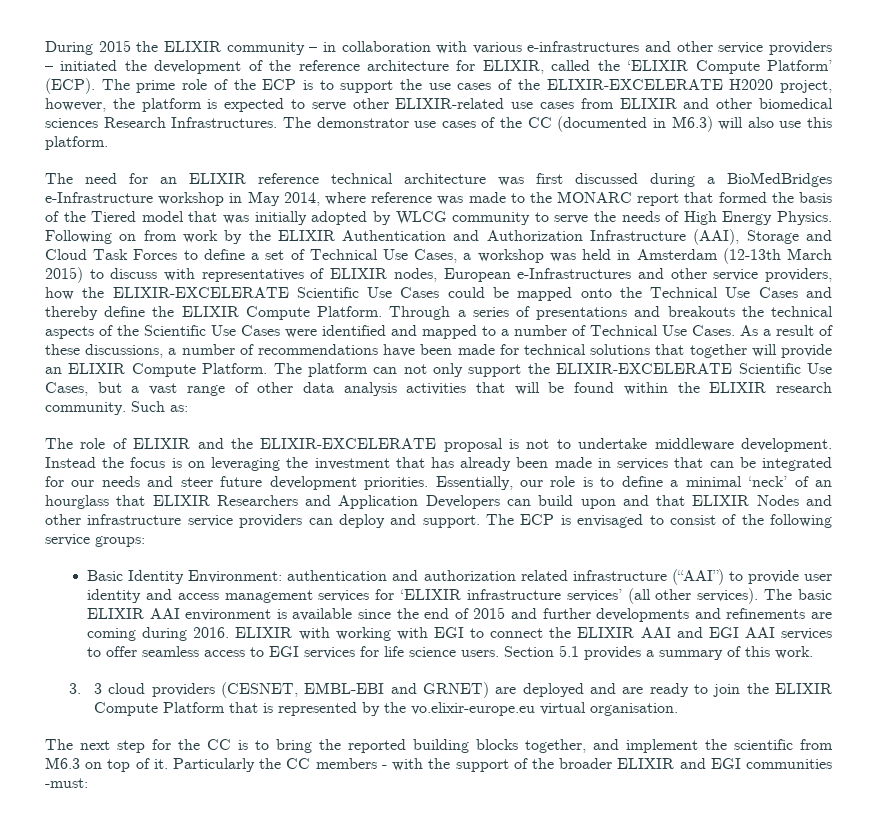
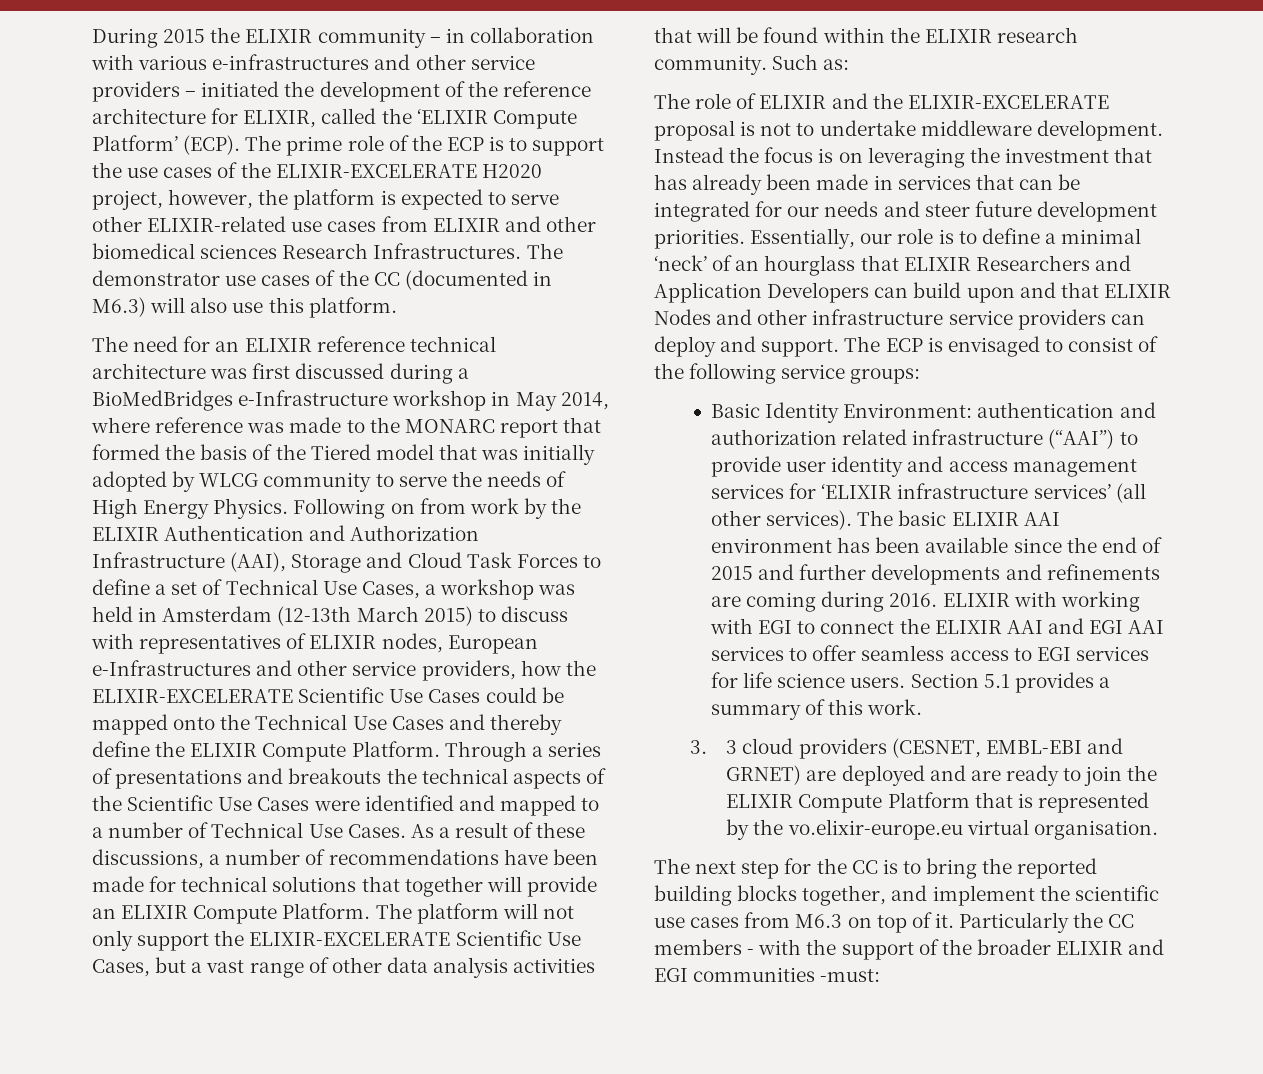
- The platform can not only support the ELIXIR-EXCELERATE Scientific Use Cases, but a vast range of other data analysis activities that will be found within the ELIXIR research community.
+ The platform will not only support the ELIXIR-EXCELERATE Scientific Use Cases, but a vast range of other data analysis activities that will be found within the ELIXIR research community.
- The basic ELIXIR AAI environment is available since the end of 2015 and further developments and refinements are coming during 2016.
+ The basic ELIXIR AAI environment has been available since the end of 2015 and further developments and refinements are coming during 2016.
- The next step for the CC is to bring the reported building blocks together, and implement the scientific from M6.3 on top of it.
+ The next step for the CC is to bring the reported building blocks together, and implement the scientific use cases from M6.3 on top of it.

